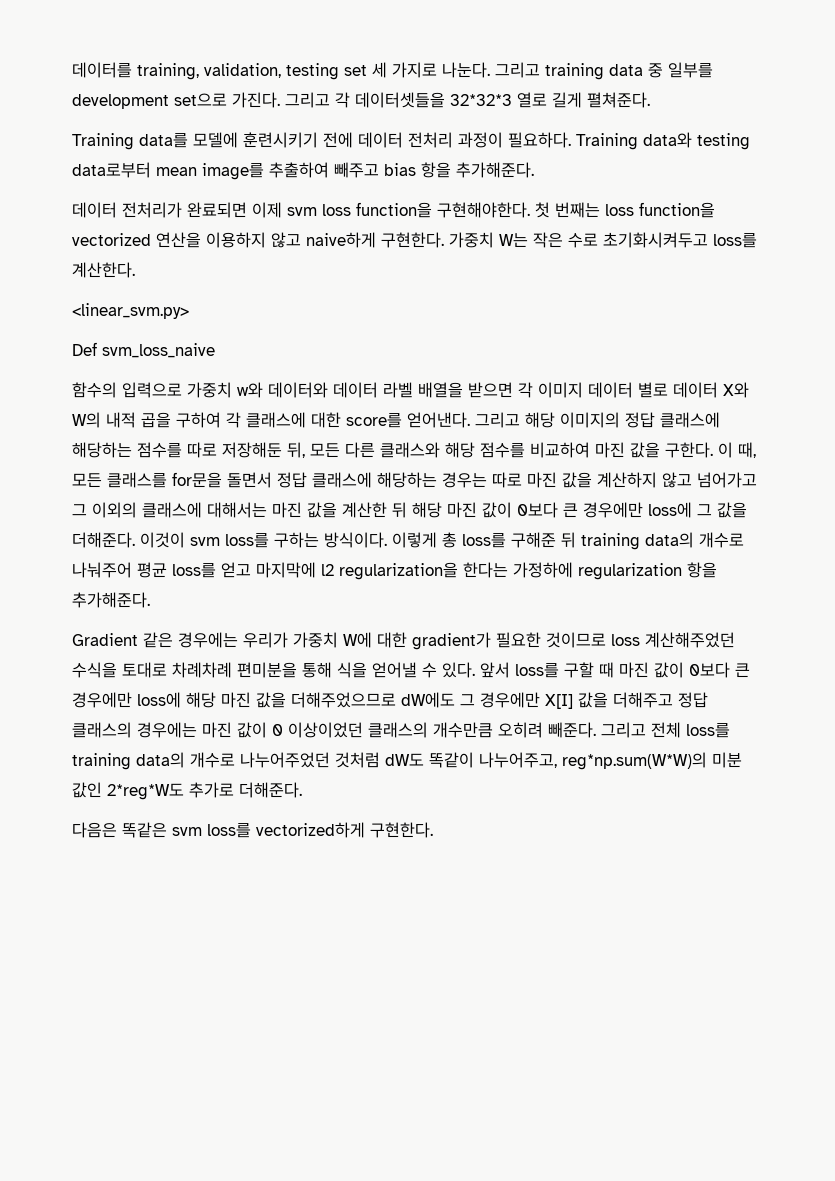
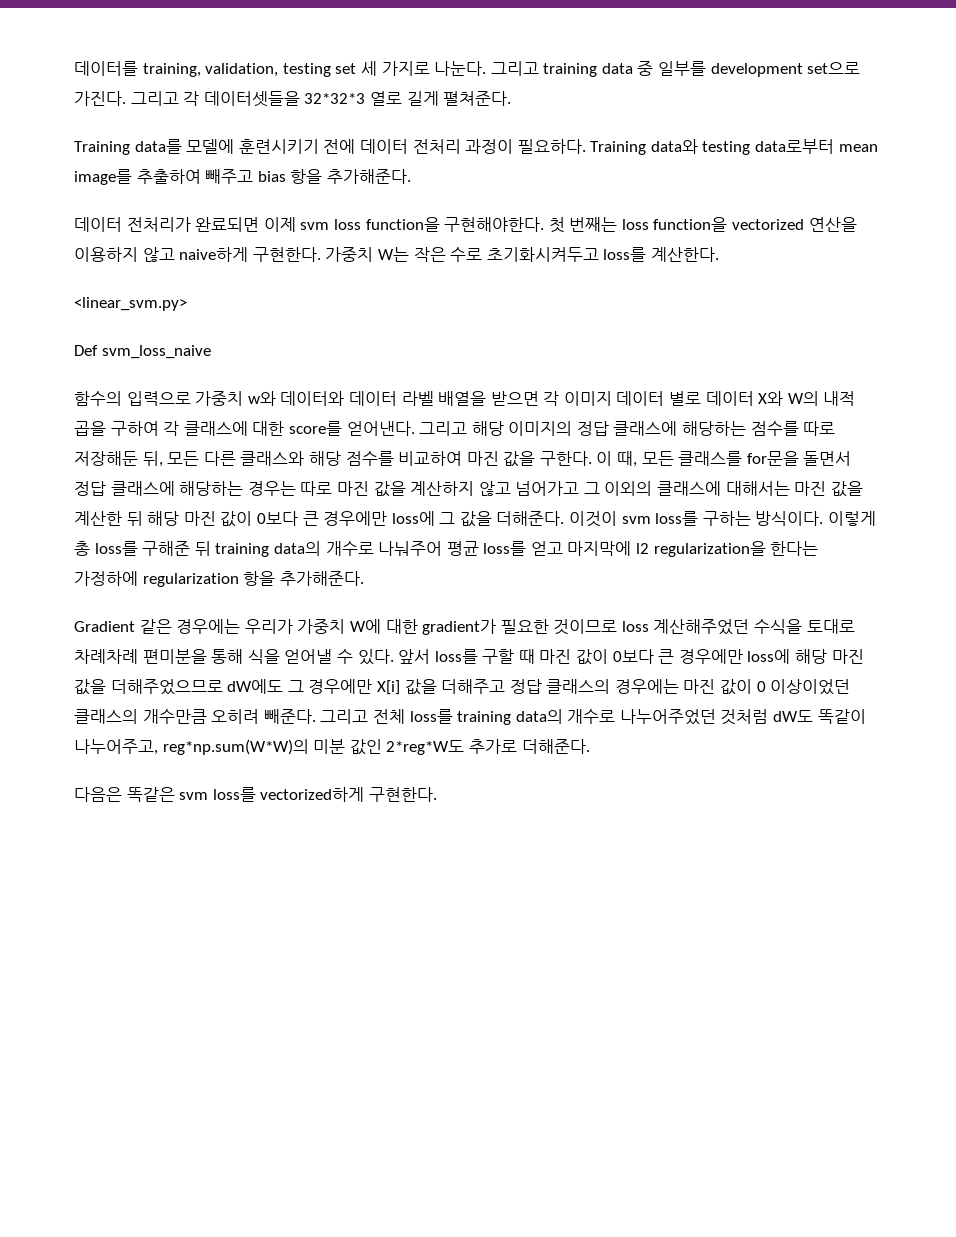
- 앞서 loss를 구할 때 마진 값이 0보다 큰 경우에만 loss에 해당 마진 값을 더해주었으므로 dW에도 그 경우에만 X[I] 값을 더해주고 정답 클래스의 경우에는 마진 값이 0 이상이었던 클래스의 개수만큼 오히려 빼준다.
+ 앞서 loss를 구할 때 마진 값이 0보다 큰 경우에만 loss에 해당 마진 값을 더해주었으므로 dW에도 그 경우에만 X[i] 값을 더해주고 정답 클래스의 경우에는 마진 값이 0 이상이었던 클래스의 개수만큼 오히려 빼준다.

